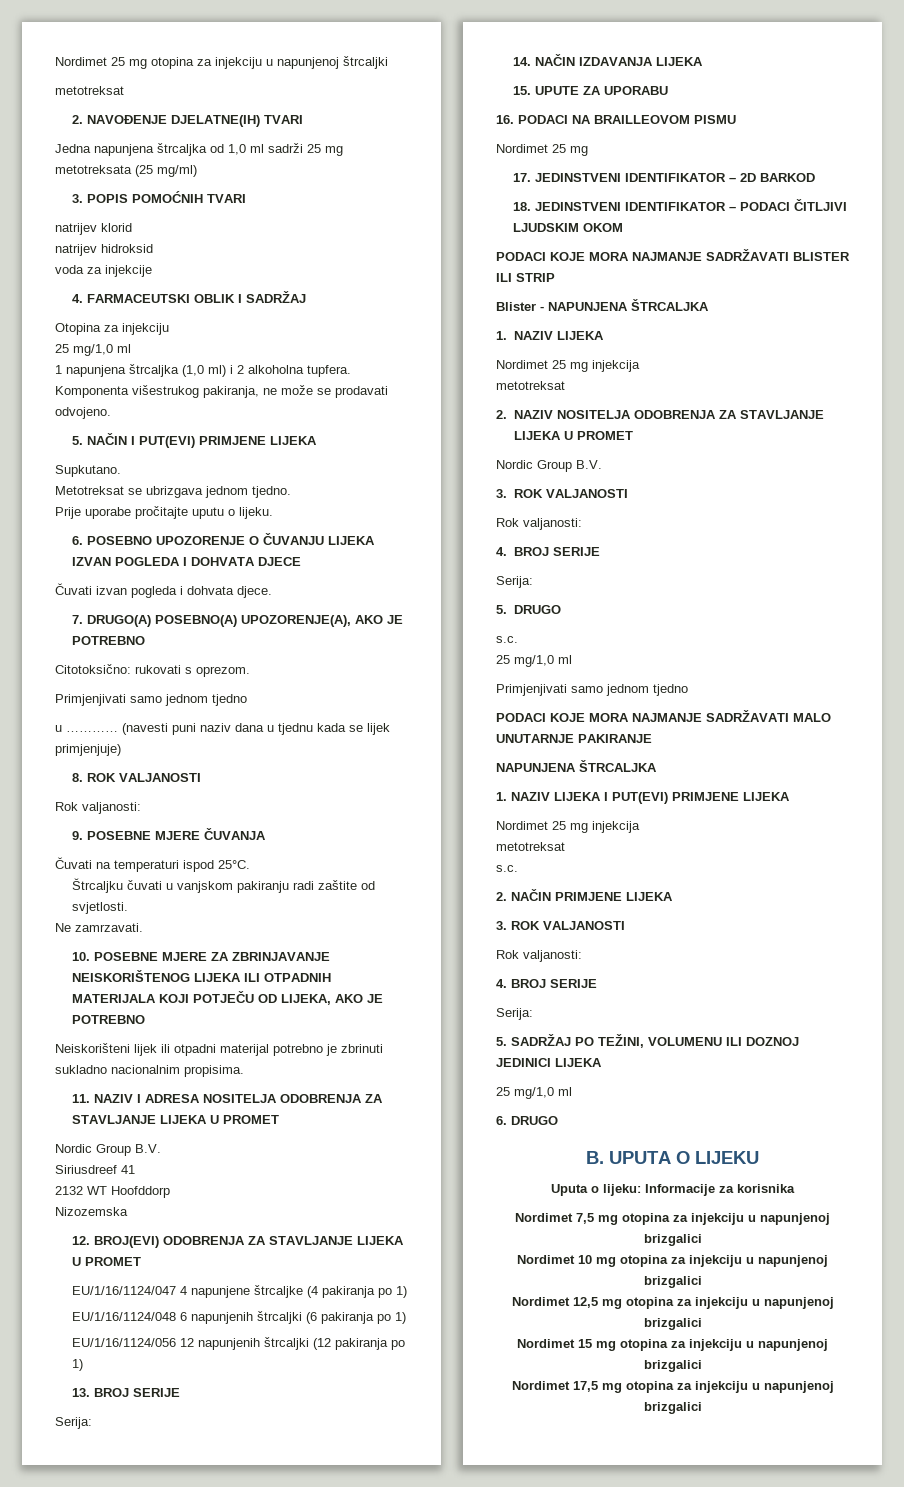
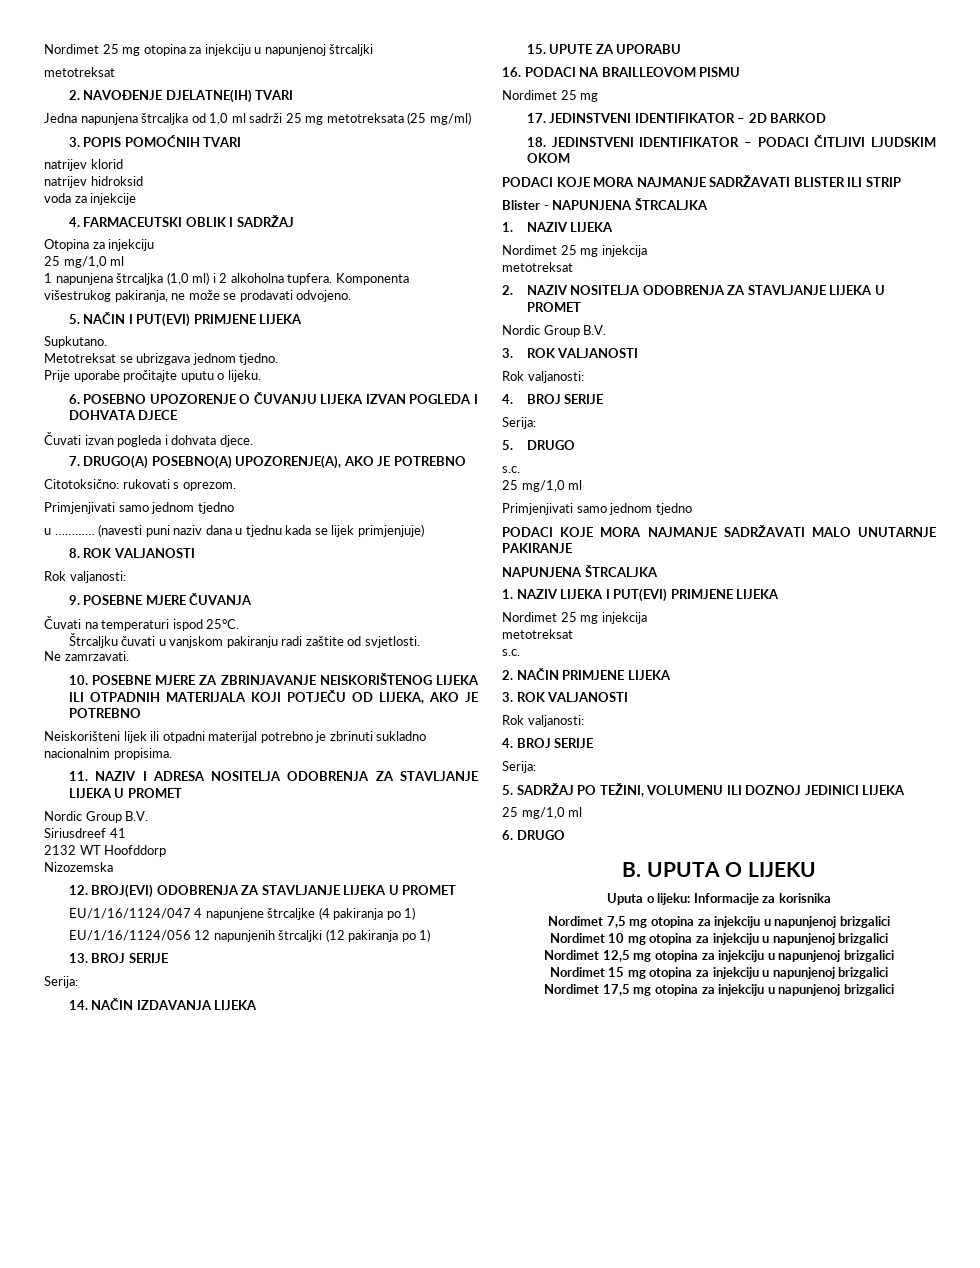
- EU/1/16/1124/048 6 napunjenih štrcaljki (6 pakiranja po 1)

